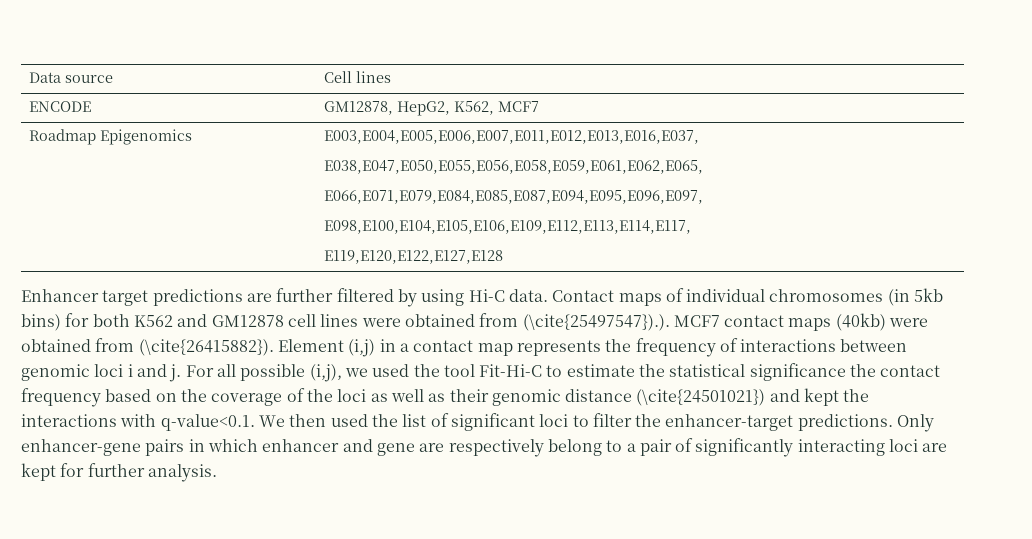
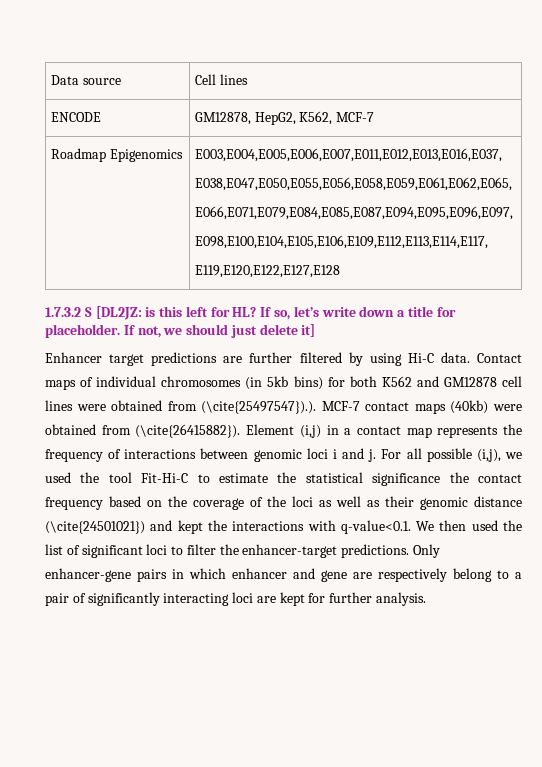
- ENCODE | GM12878, HepG2, K562, MCF7
+ ENCODE | GM12878, HepG2, K562, MCF-7
+ 1.7.3.2 S [DL2JZ: is this left for HL? If so, let’s write down a title for placeholder. If not, we should just delete it]
- Contact maps of individual chromosomes (in 5kb bins) for both K562 and GM12878 cell lines were obtained from (\cite{25497547}).). MCF7 contact maps (40kb) were obtained from (\cite{26415882}).
+ Contact maps of individual chromosomes (in 5kb bins) for both K562 and GM12878 cell lines were obtained from (\cite{25497547}).). MCF-7 contact maps (40kb) were obtained from (\cite{26415882}).

